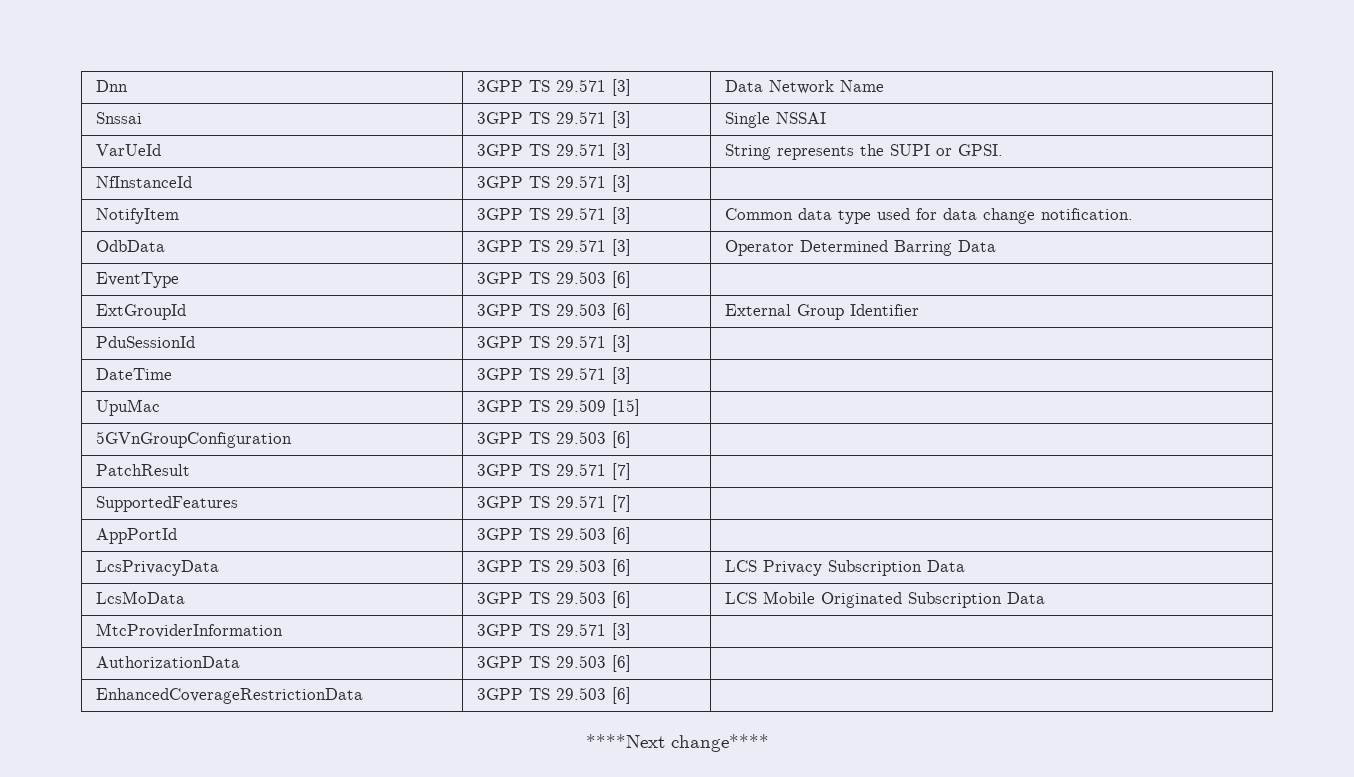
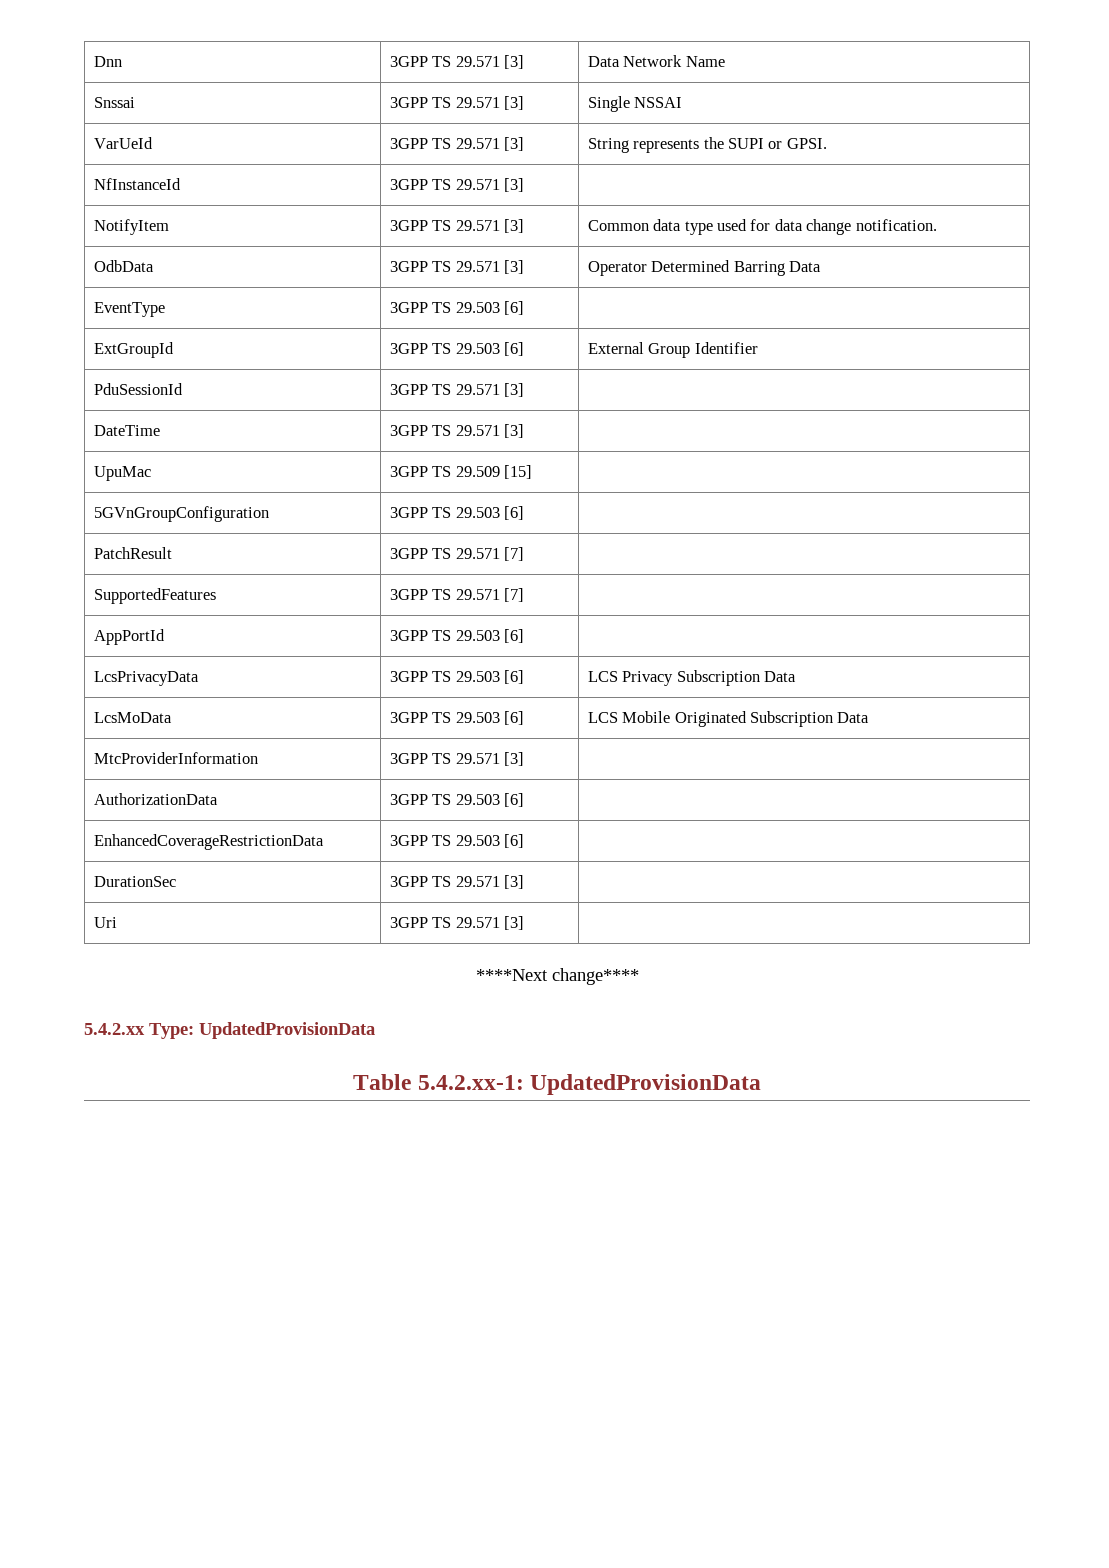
+ DurationSec | 3GPP TS 29.571 [3] |
+ Uri | 3GPP TS 29.571 [3] |
  ****Next change****
+ 5.4.2.xx Type: UpdatedProvisionData
+ Table 5.4.2.xx-1: UpdatedProvisionData

